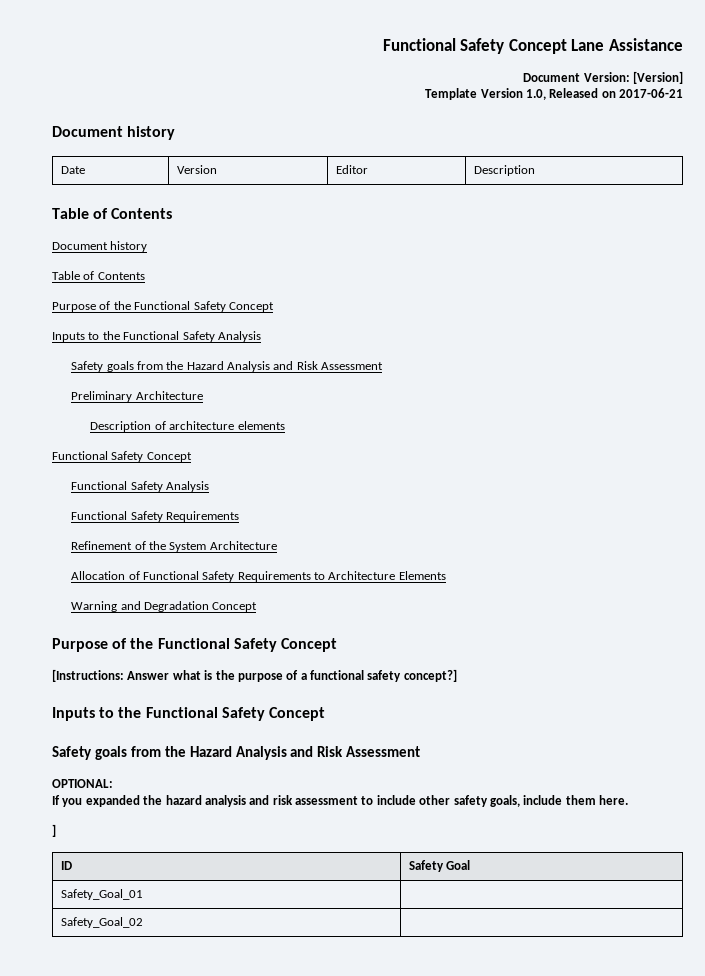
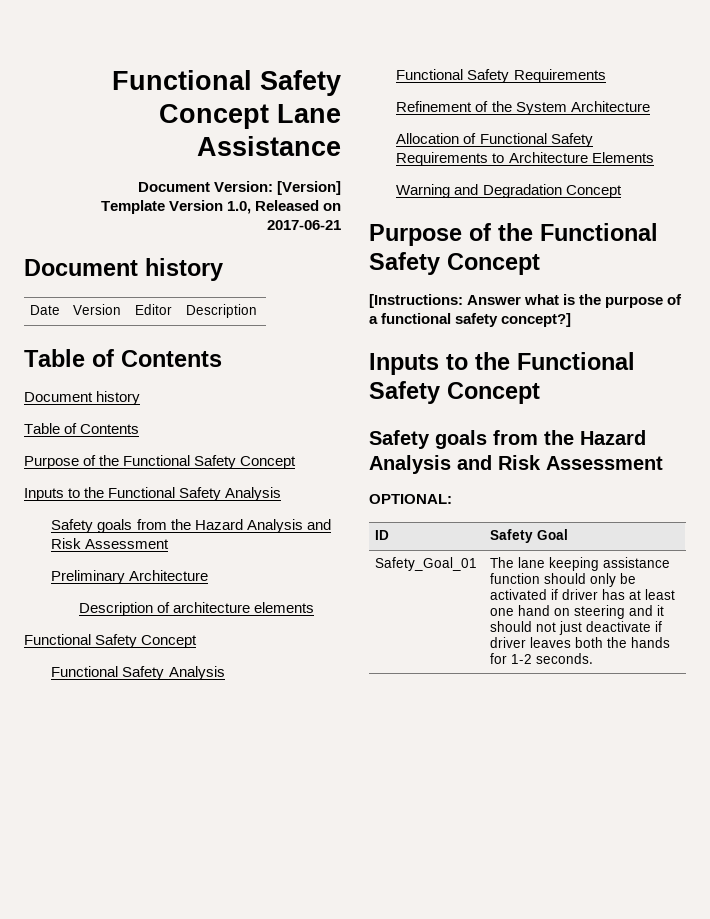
- If you expanded the hazard analysis and risk assessment to include other safety goals, include them here.
- ]
  ID | Safety Goal
- Safety_Goal_01 |
- Safety_Goal_02 |
+ Safety_Goal_01 | The lane keeping assistance function should only be activated if driver has at least one hand on steering and it should not just deactivate if driver leaves both the hands for 1-2 seconds.

